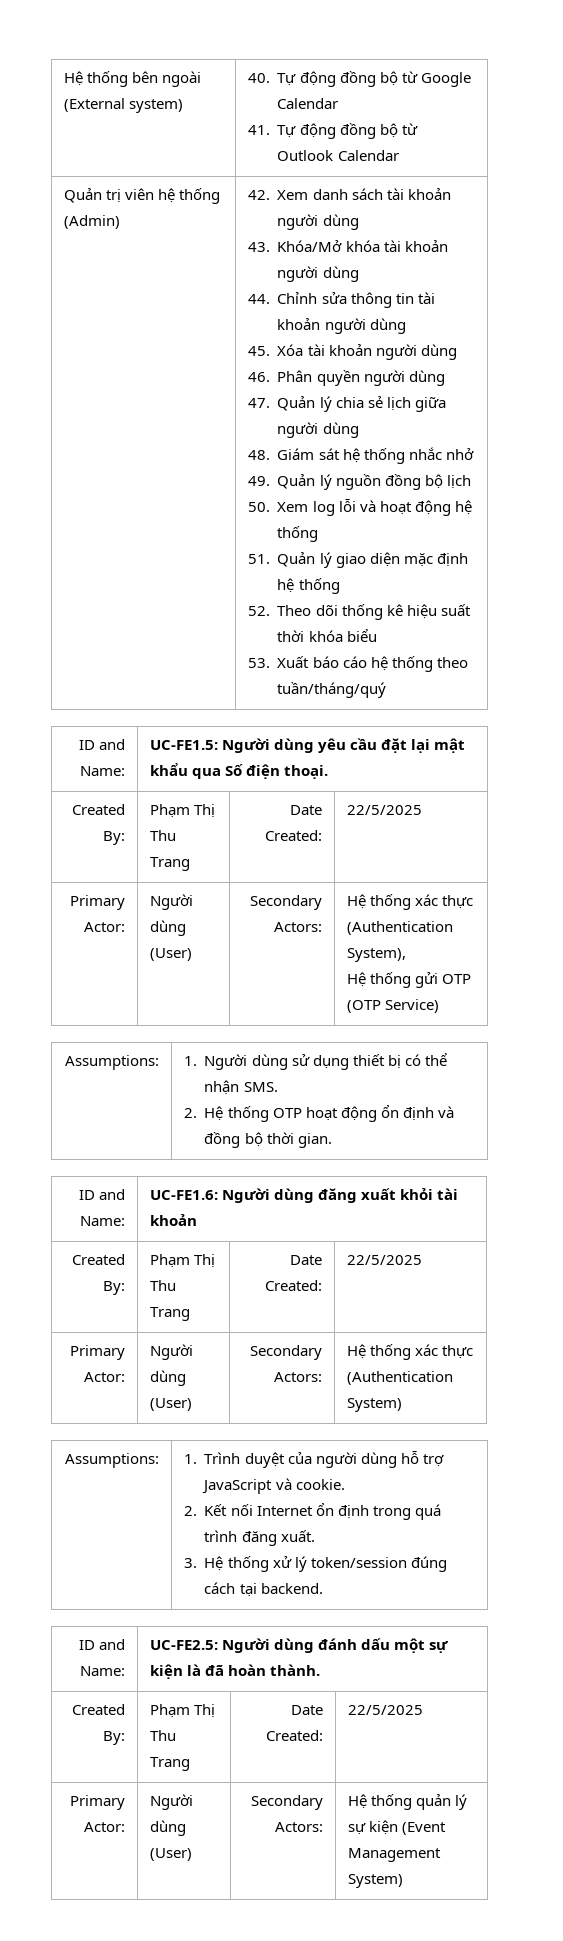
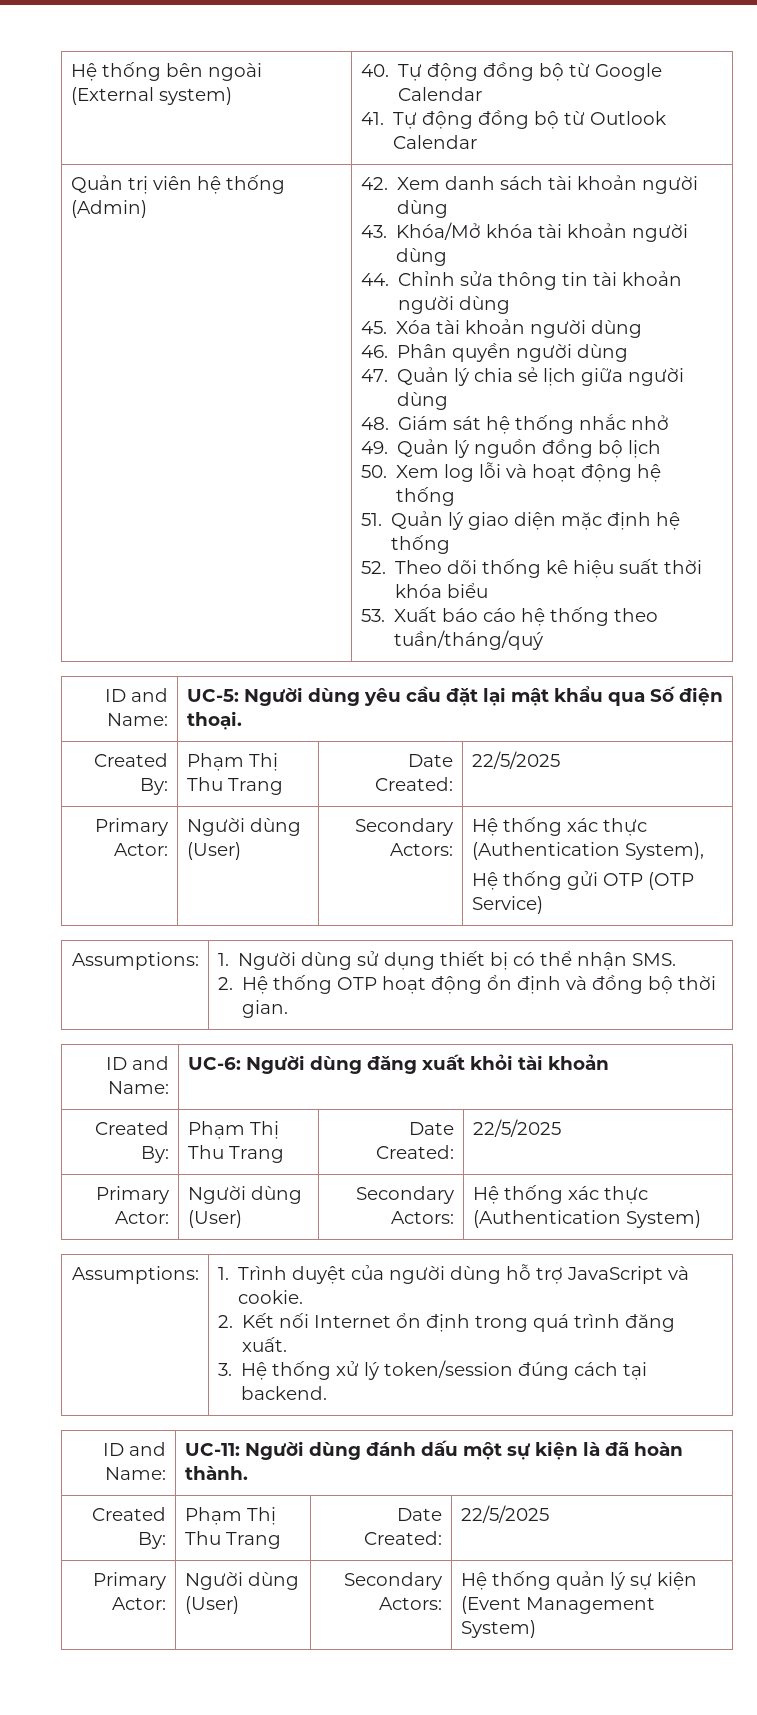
- ID and Name: | UC-FE1.5: Người dùng yêu cầu đặt lại mật khẩu qua Số điện thoại.
+ ID and Name: | UC-5: Người dùng yêu cầu đặt lại mật khẩu qua Số điện thoại.
- ID and Name: | UC-FE1.6: Người dùng đăng xuất khỏi tài khoản
+ ID and Name: | UC-6: Người dùng đăng xuất khỏi tài khoản
- ID and Name: | UC-FE2.5: Người dùng đánh dấu một sự kiện là đã hoàn thành.
+ ID and Name: | UC-11: Người dùng đánh dấu một sự kiện là đã hoàn thành.

